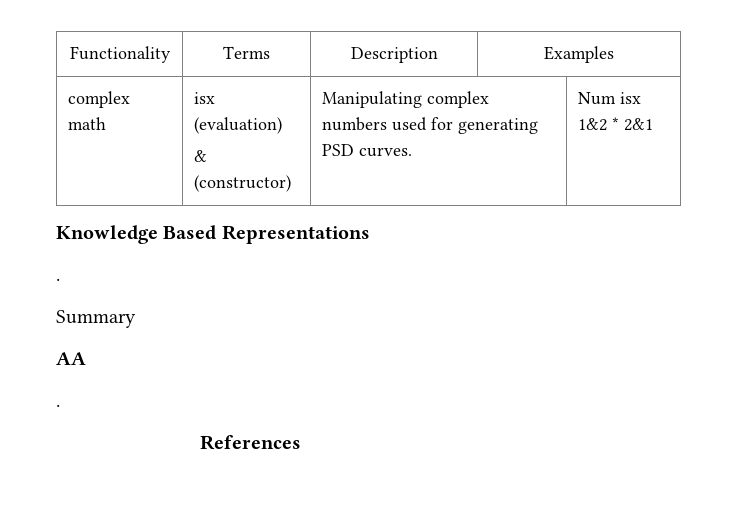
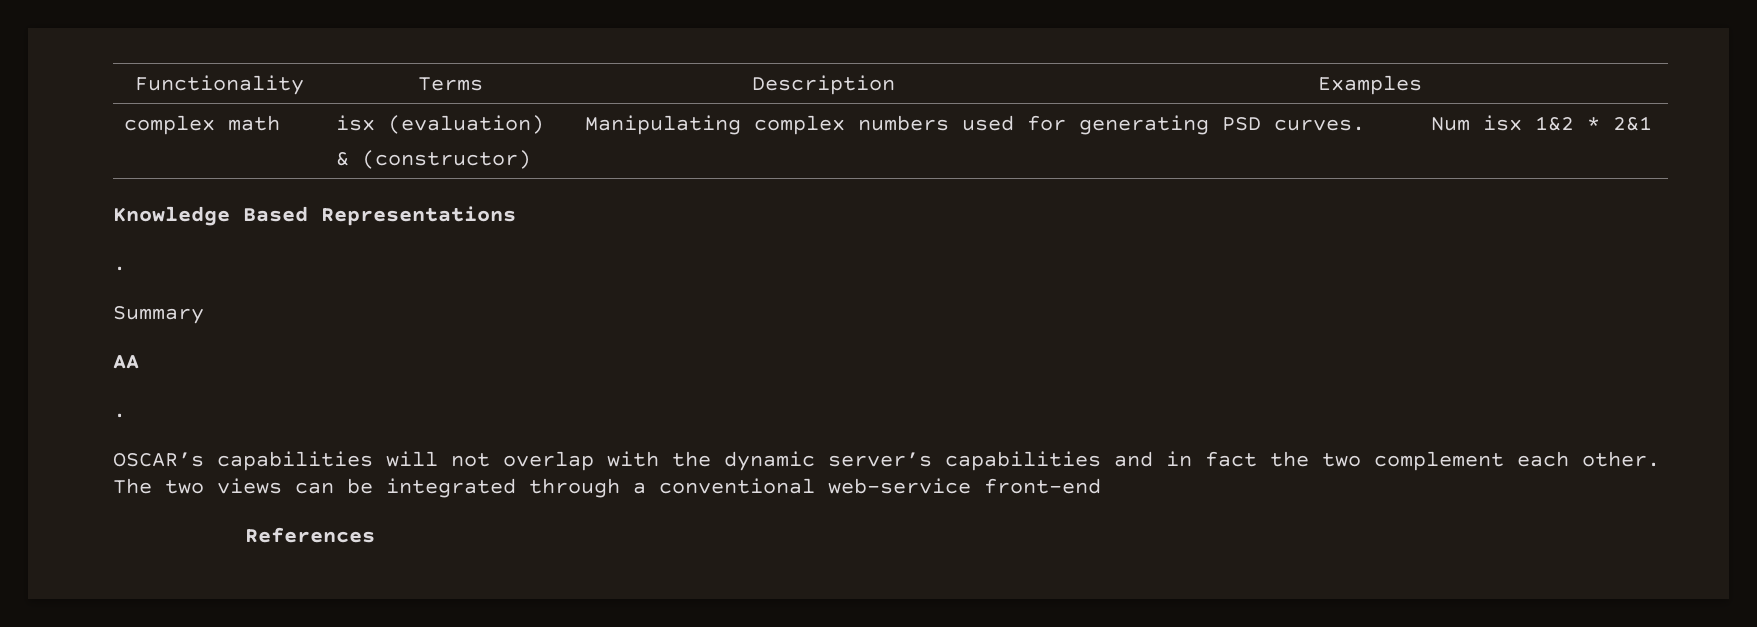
+ OSCAR’s capabilities will not overlap with the dynamic server’s capabilities and in fact the two complement each other. The two views can be integrated through a conventional web-service front-end

